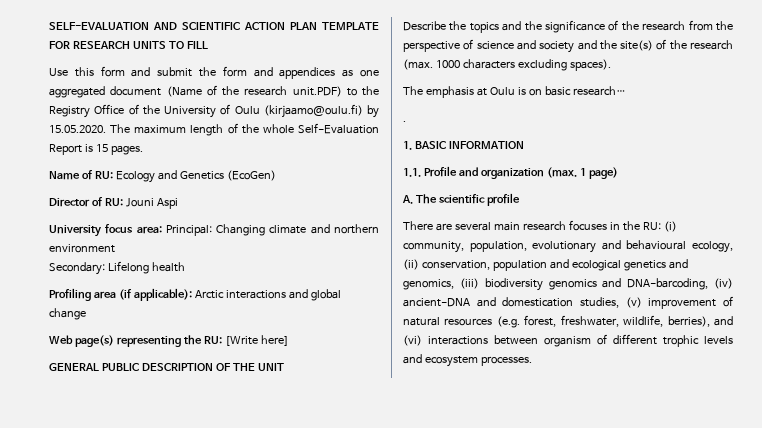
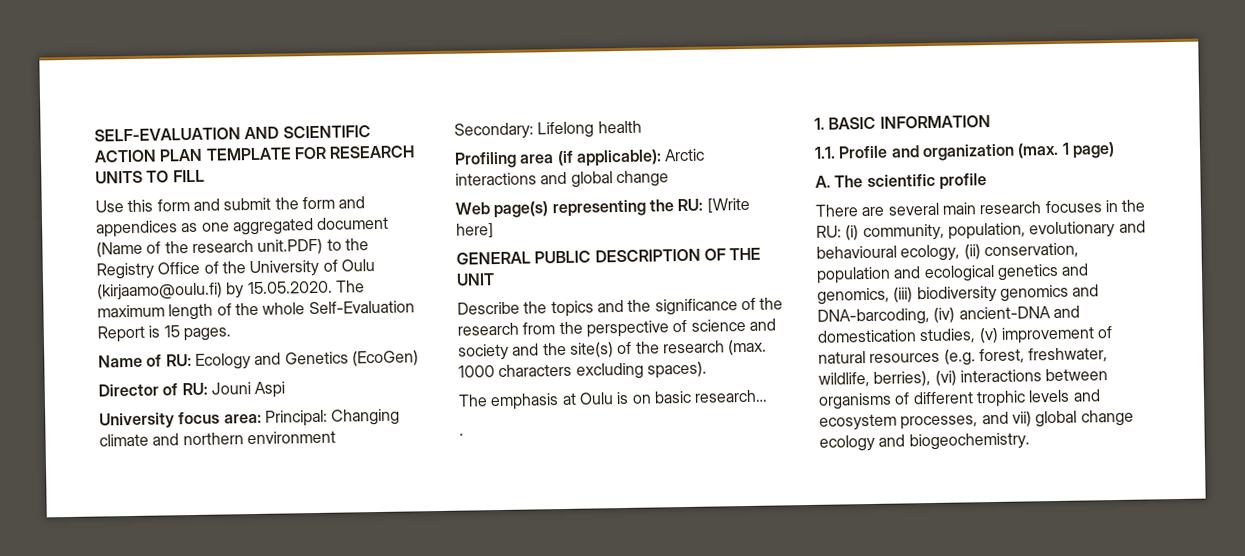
- There are several main research focuses in the RU: (i) community, population, evolutionary and behavioural ecology, (ii) conservation, population and ecological genetics and genomics, (iii) biodiversity genomics and DNA-barcoding, (iv) ancient-DNA and domestication studies, (v) improvement of natural resources (e.g. forest, freshwater, wildlife, berries), and (vi) interactions between organism of different trophic levels and ecosystem processes.
+ There are several main research focuses in the RU: (i) community, population, evolutionary and behavioural ecology, (ii) conservation, population and ecological genetics and genomics, (iii) biodiversity genomics and DNA-barcoding, (iv) ancient-DNA and domestication studies, (v) improvement of natural resources (e.g. forest, freshwater, wildlife, berries), (vi) interactions between organisms of different trophic levels and ecosystem processes, and vii) global change ecology and biogeochemistry.

